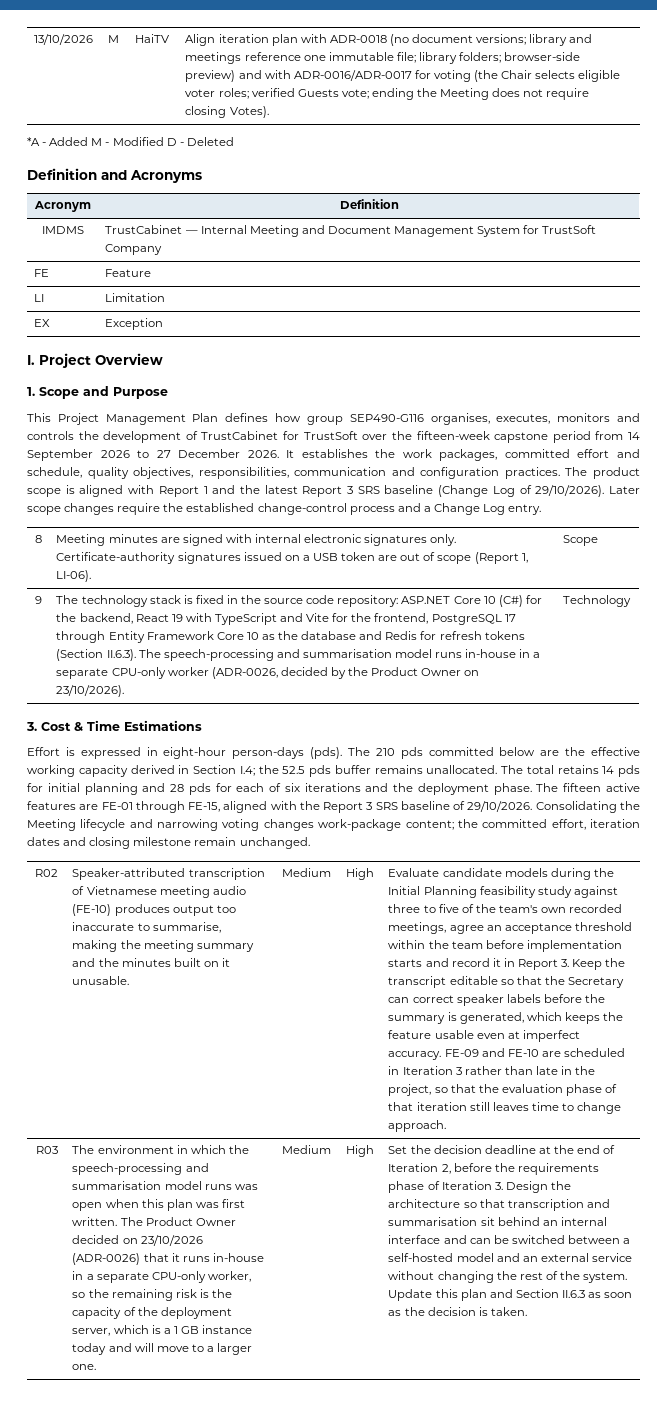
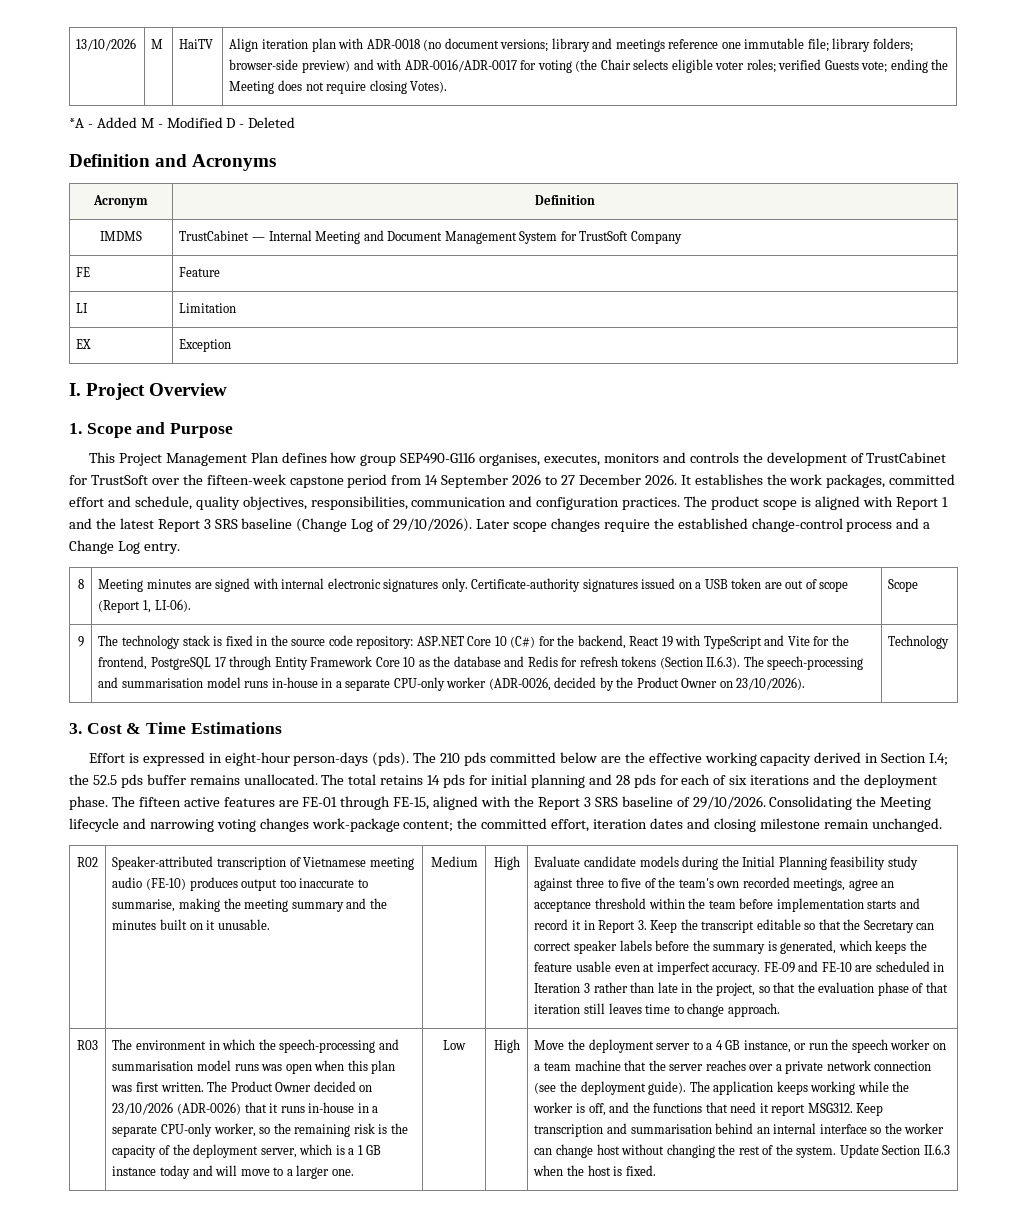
- Medium | High | Set the decision deadline at the end of Iteration 2, before the requirements phase of Iteration 3. Design the architecture so that transcription and summarisation sit behind an internal interface and can be switched between a self-hosted model and an external service without changing the rest of the system.
+ Low | High | Move the deployment server to a 4 GB instance, or run the speech worker on a team machine that the server reaches over a private network connection (see the deployment guide). The application keeps working while the worker is off, and the functions that need it report MSG312. Keep transcription and summarisation behind an internal interface so the worker can change host without changing the rest of the system.
- Update this plan and Section II.6.3 as soon as the decision is taken.
+ Update Section II.6.3 when the host is fixed.

